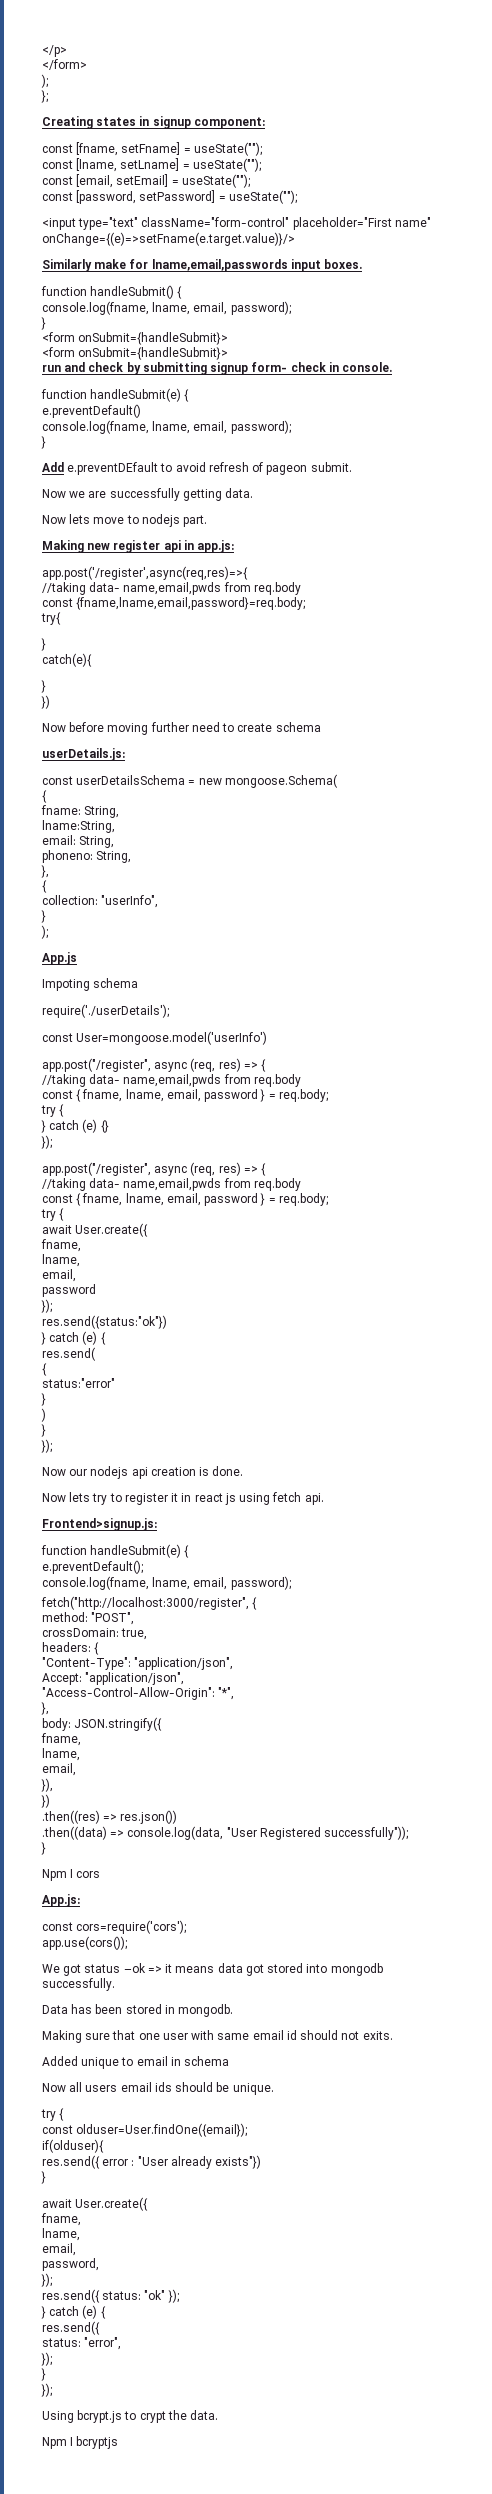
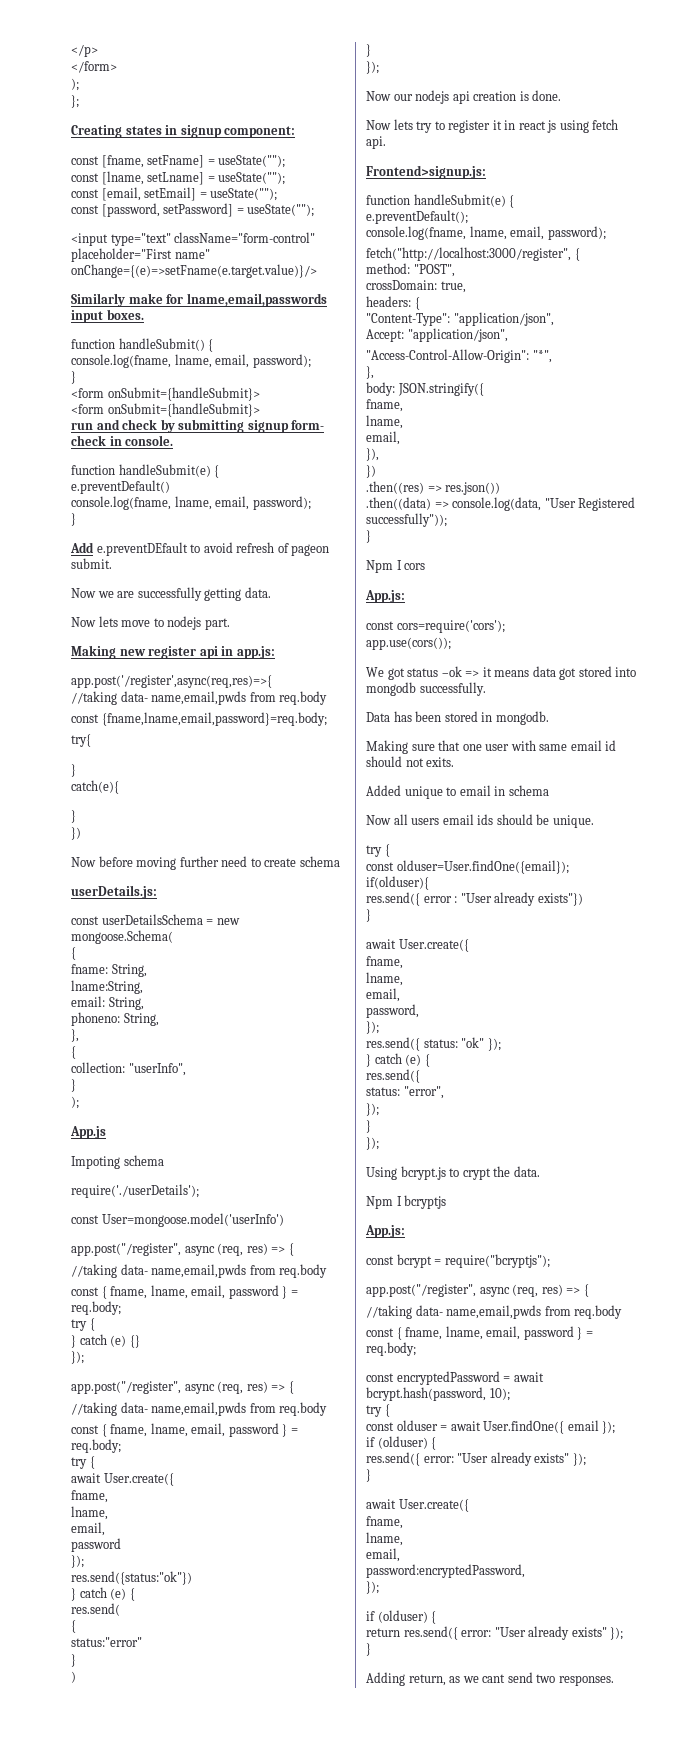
  Npm I bcryptjs
+ App.js:
+ const bcrypt = require("bcryptjs");
+ app.post("/register", async (req, res) => {
+ //taking data- name,email,pwds from req.body
+ const { fname, lname, email, password } = req.body;
+ const encryptedPassword = await bcrypt.hash(password, 10);
+ try {
+ const olduser = await User.findOne({ email });
+ if (olduser) {
+ res.send({ error: "User already exists" });
+ }
+ await User.create({
+ fname,
+ lname,
+ email,
+ password:encryptedPassword,
+ });
+ if (olduser) {
+ return res.send({ error: "User already exists" });
+ }
+ Adding return, as we cant send two responses.

